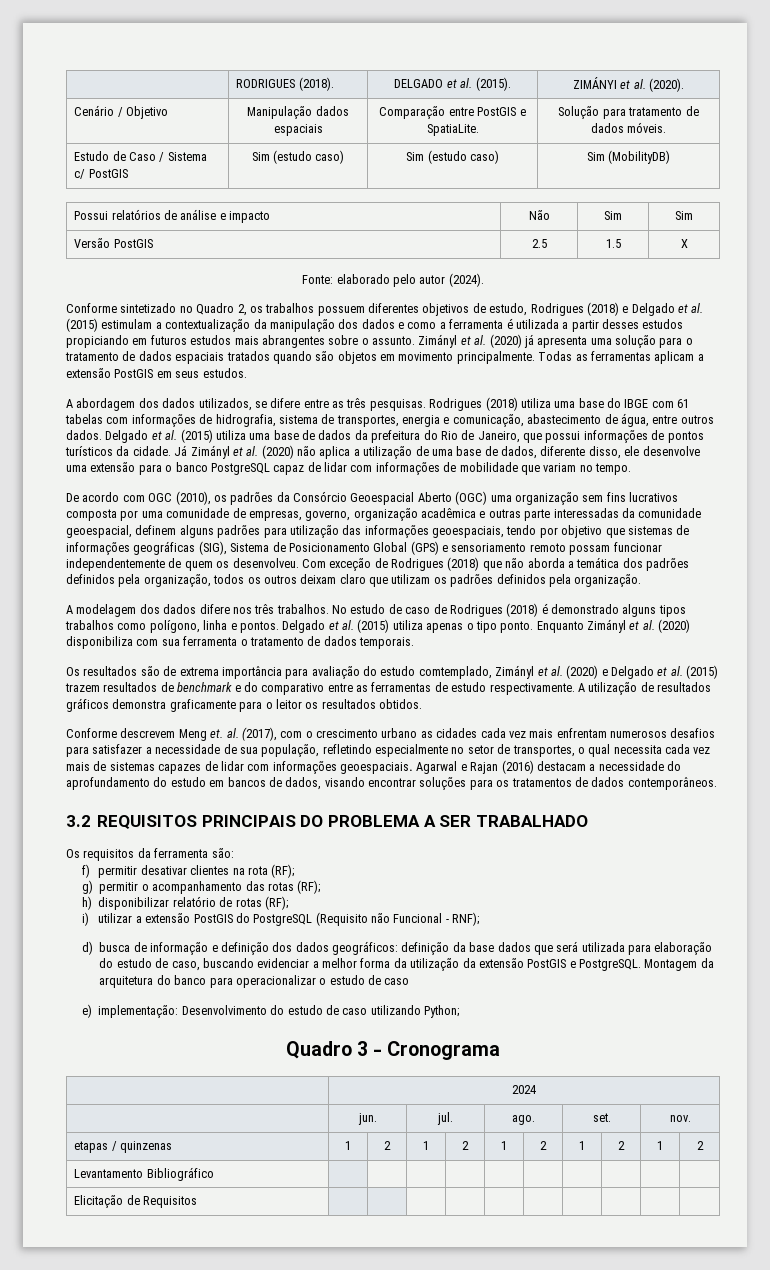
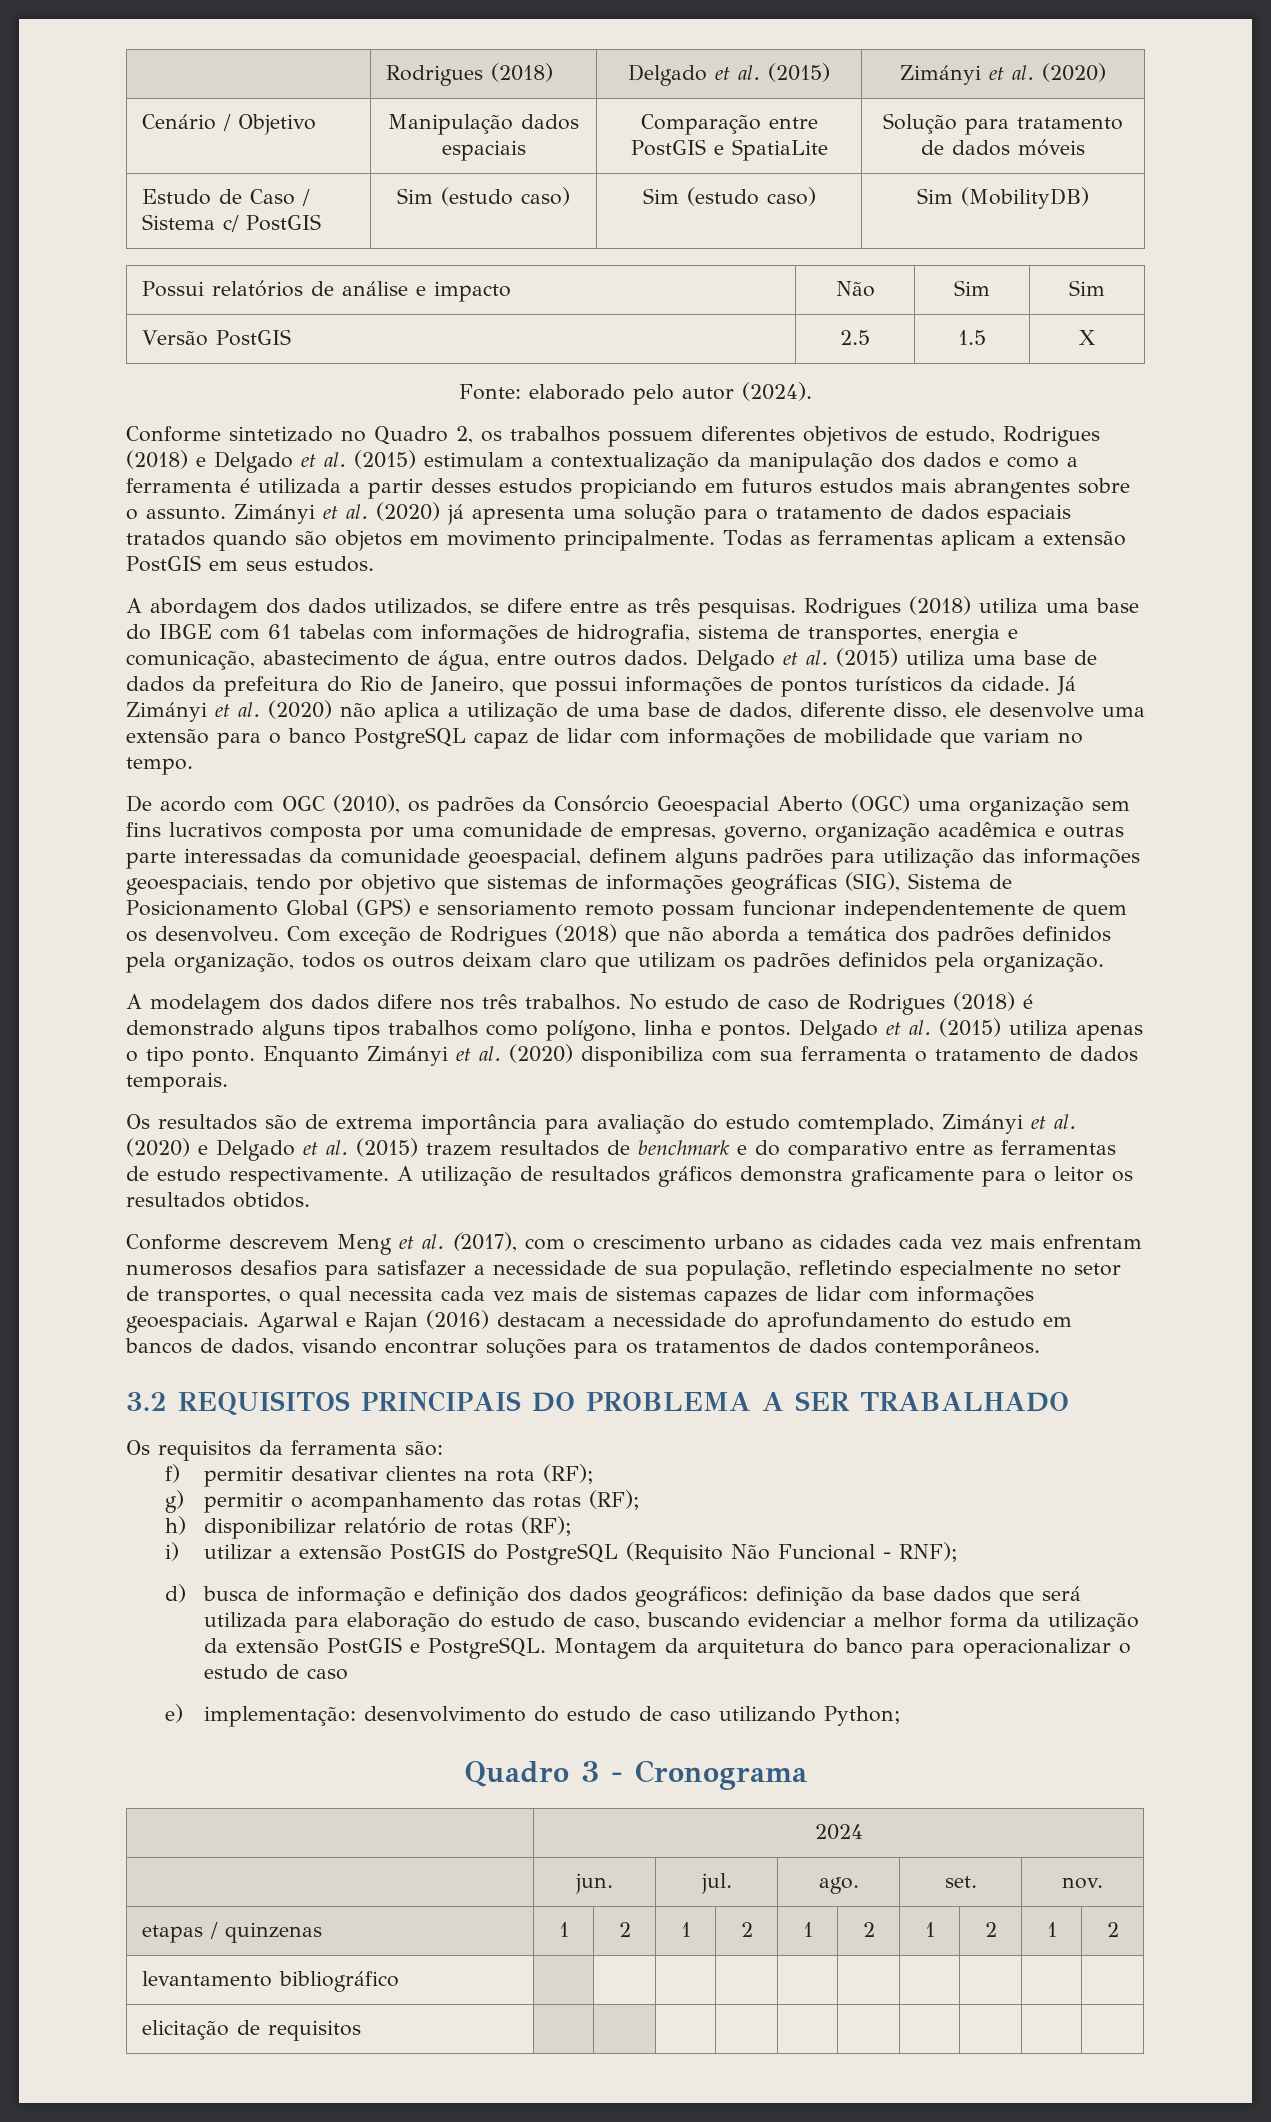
- | RODRIGUES (2018). | DELGADO et al. (2015). | ZIMÁNYI et al. (2020).
+ | Rodrigues (2018) | Delgado et al. (2015) | Zimányi et al. (2020)
- Cenário / Objetivo | Manipulação dados espaciais | Comparação entre PostGIS e SpatiaLite. | Solução para tratamento de dados móveis.
+ Cenário / Objetivo | Manipulação dados espaciais | Comparação entre PostGIS e SpatiaLite | Solução para tratamento de dados móveis
- Zimányl et al. (2020) já apresenta uma solução para o tratamento de dados espaciais tratados quando são objetos em movimento principalmente.
+ Zimányi et al. (2020) já apresenta uma solução para o tratamento de dados espaciais tratados quando são objetos em movimento principalmente.
- Já Zimányl et al. (2020) não aplica a utilização de uma base de dados, diferente disso, ele desenvolve uma extensão para o banco PostgreSQL capaz de lidar com informações de mobilidade que variam no tempo.
+ Já Zimányi et al. (2020) não aplica a utilização de uma base de dados, diferente disso, ele desenvolve uma extensão para o banco PostgreSQL capaz de lidar com informações de mobilidade que variam no tempo.
- Enquanto Zimányl et al. (2020) disponibiliza com sua ferramenta o tratamento de dados temporais.
+ Enquanto Zimányi et al. (2020) disponibiliza com sua ferramenta o tratamento de dados temporais.
- Os resultados são de extrema importância para avaliação do estudo comtemplado, Zimányl et al. (2020) e Delgado et al. (2015) trazem resultados de benchmark e do comparativo entre as ferramentas de estudo respectivamente.
+ Os resultados são de extrema importância para avaliação do estudo comtemplado, Zimányi et al. (2020) e Delgado et al. (2015) trazem resultados de benchmark e do comparativo entre as ferramentas de estudo respectivamente.
- Conforme descrevem Meng et. al. (2017), com o crescimento urbano as cidades cada vez mais enfrentam numerosos desafios para satisfazer a necessidade de sua população, refletindo especialmente no setor de transportes, o qual necessita cada vez mais de sistemas capazes de lidar com informações geoespaciais.
+ Conforme descrevem Meng et al. (2017), com o crescimento urbano as cidades cada vez mais enfrentam numerosos desafios para satisfazer a necessidade de sua população, refletindo especialmente no setor de transportes, o qual necessita cada vez mais de sistemas capazes de lidar com informações geoespaciais.
- i) utilizar a extensão PostGIS do PostgreSQL (Requisito não Funcional - RNF);
+ i) utilizar a extensão PostGIS do PostgreSQL (Requisito Não Funcional - RNF);
- e) implementação: Desenvolvimento do estudo de caso utilizando Python;
+ e) implementação: desenvolvimento do estudo de caso utilizando Python;
- Levantamento Bibliográfico | | | | | | | | | |
- Elicitação de Requisitos | | | | | | | | | |
+ levantamento bibliográfico | | | | | | | | | |
+ elicitação de requisitos | | | | | | | | | |

